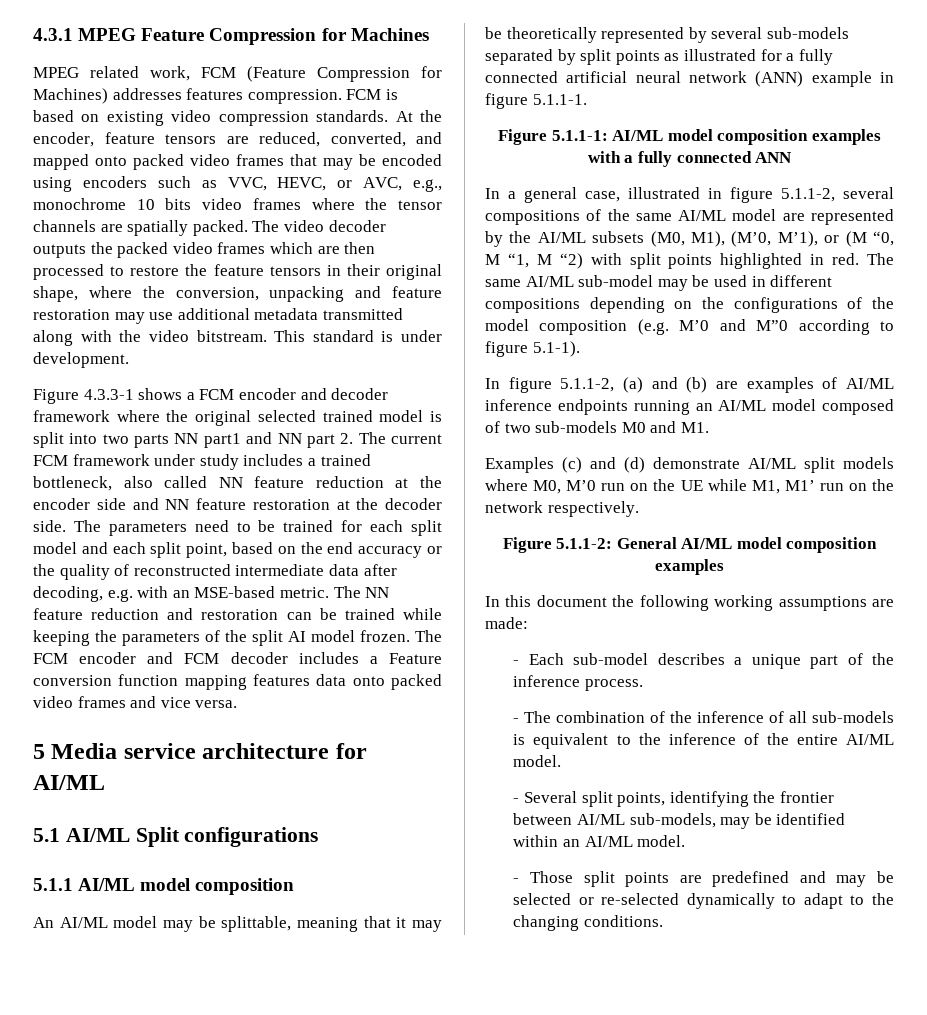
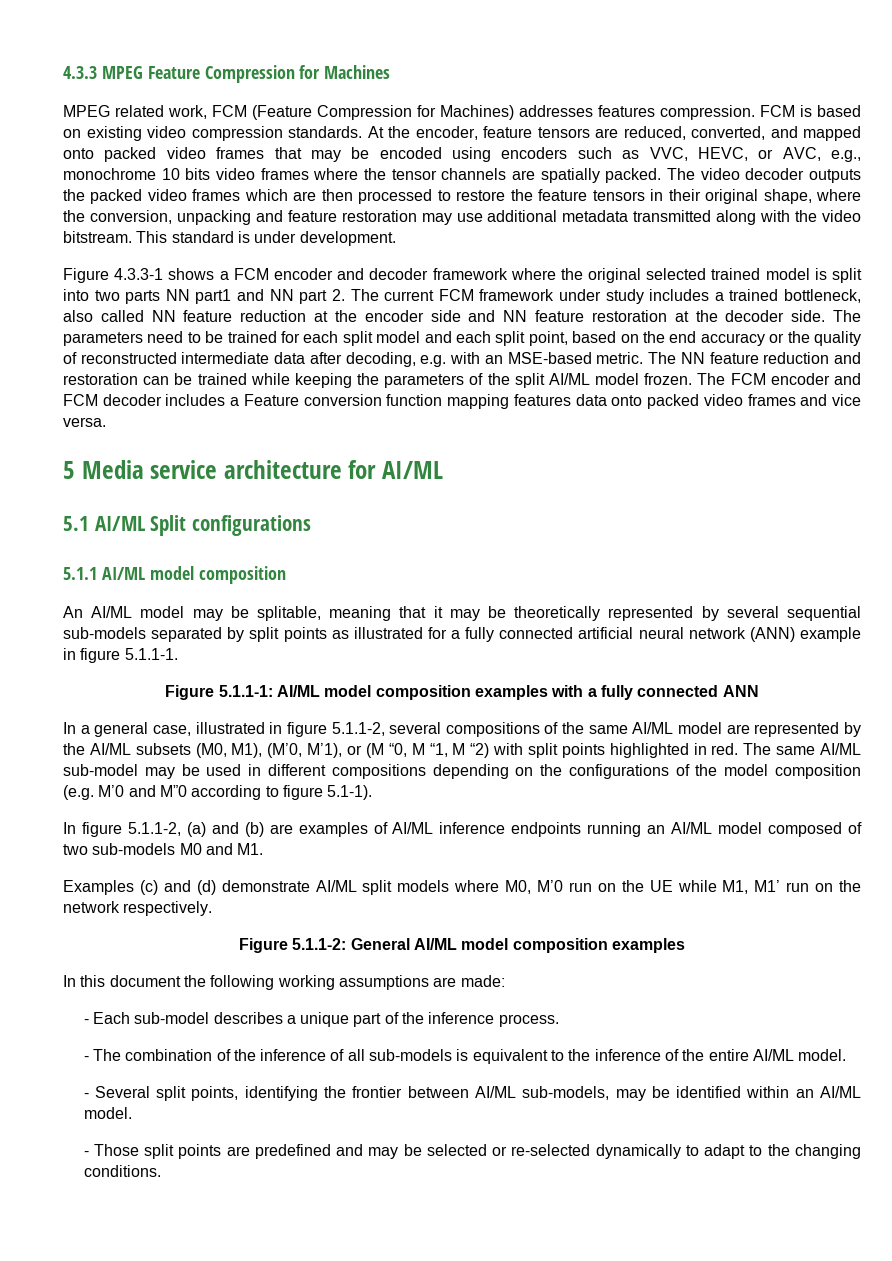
- 4.3.1 MPEG Feature Compression for Machines
+ 4.3.3 MPEG Feature Compression for Machines
- The NN feature reduction and restoration can be trained while keeping the parameters of the split AI model frozen.
+ The NN feature reduction and restoration can be trained while keeping the parameters of the split AI/ML model frozen.
- An AI/ML model may be splittable, meaning that it may be theoretically represented by several sub-models separated by split points as illustrated for a fully connected artificial neural network (ANN) example in figure 5.1.1-1.
+ An AI/ML model may be splitable, meaning that it may be theoretically represented by several sequential sub-models separated by split points as illustrated for a fully connected artificial neural network (ANN) example in figure 5.1.1-1.

